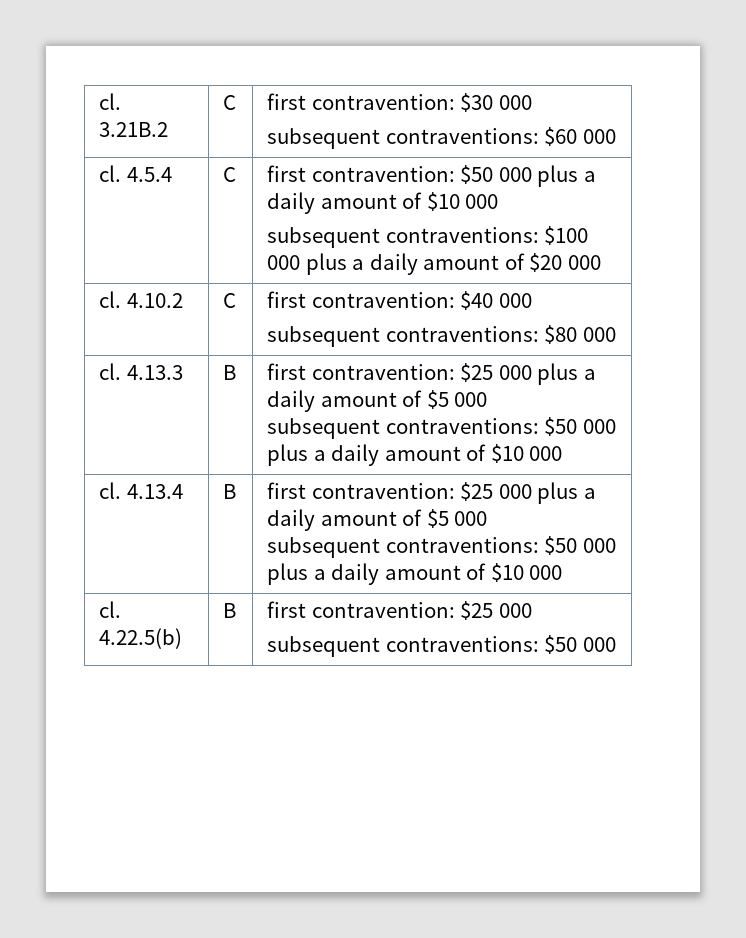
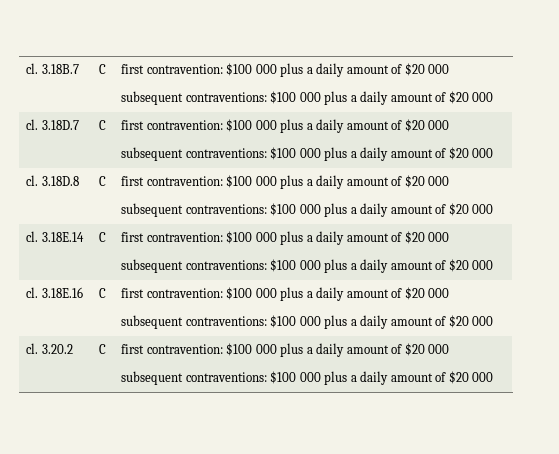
- cl. 3.21B.2 | C | first contravention: $30 000
- subsequent contraventions: $60 000
- cl. 4.5.4 | C | first contravention: $50 000 plus a daily amount of $10 000
+ cl. 3.18B.7 | C | first contravention: $100 000 plus a daily amount of $20 000
- cl. 4.10.2 | C | first contravention: $40 000
- subsequent contraventions: $80 000
- cl. 4.13.3 | B | first contravention: $25 000 plus a daily amount of $5 000
- subsequent contraventions: $50 000 plus a daily amount of $10 000
- cl. 4.13.4 | B | first contravention: $25 000 plus a daily amount of $5 000
- subsequent contraventions: $50 000 plus a daily amount of $10 000
- cl. 4.22.5(b) | B | first contravention: $25 000
- subsequent contraventions: $50 000
+ cl. 3.18D.7 | C | first contravention: $100 000 plus a daily amount of $20 000
+ subsequent contraventions: $100 000 plus a daily amount of $20 000
+ cl. 3.18D.8 | C | first contravention: $100 000 plus a daily amount of $20 000
+ subsequent contraventions: $100 000 plus a daily amount of $20 000
+ cl. 3.18E.14 | C | first contravention: $100 000 plus a daily amount of $20 000
+ subsequent contraventions: $100 000 plus a daily amount of $20 000
+ cl. 3.18E.16 | C | first contravention: $100 000 plus a daily amount of $20 000
+ subsequent contraventions: $100 000 plus a daily amount of $20 000
+ cl. 3.20.2 | C | first contravention: $100 000 plus a daily amount of $20 000
+ subsequent contraventions: $100 000 plus a daily amount of $20 000

